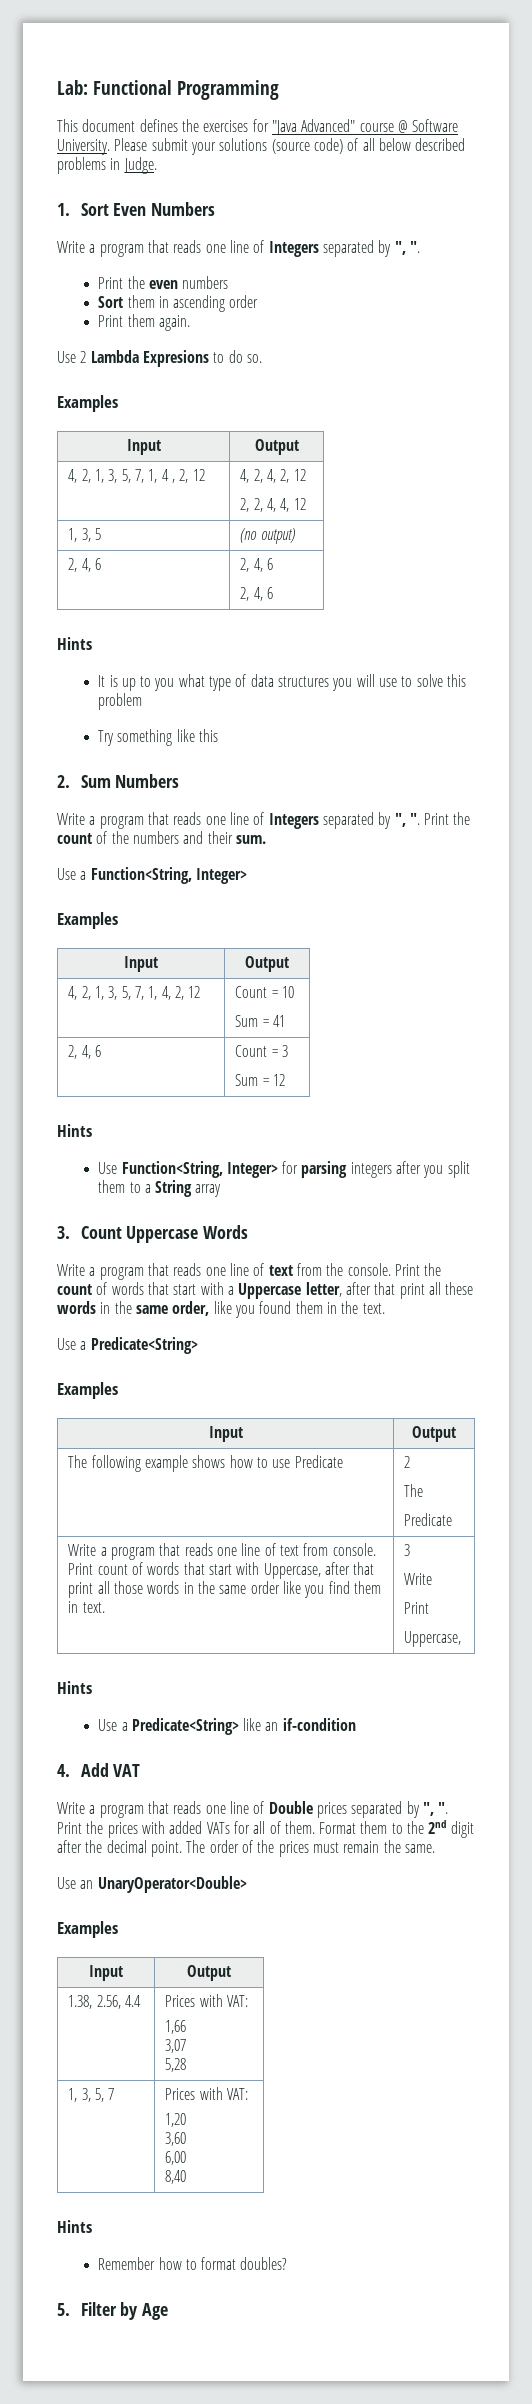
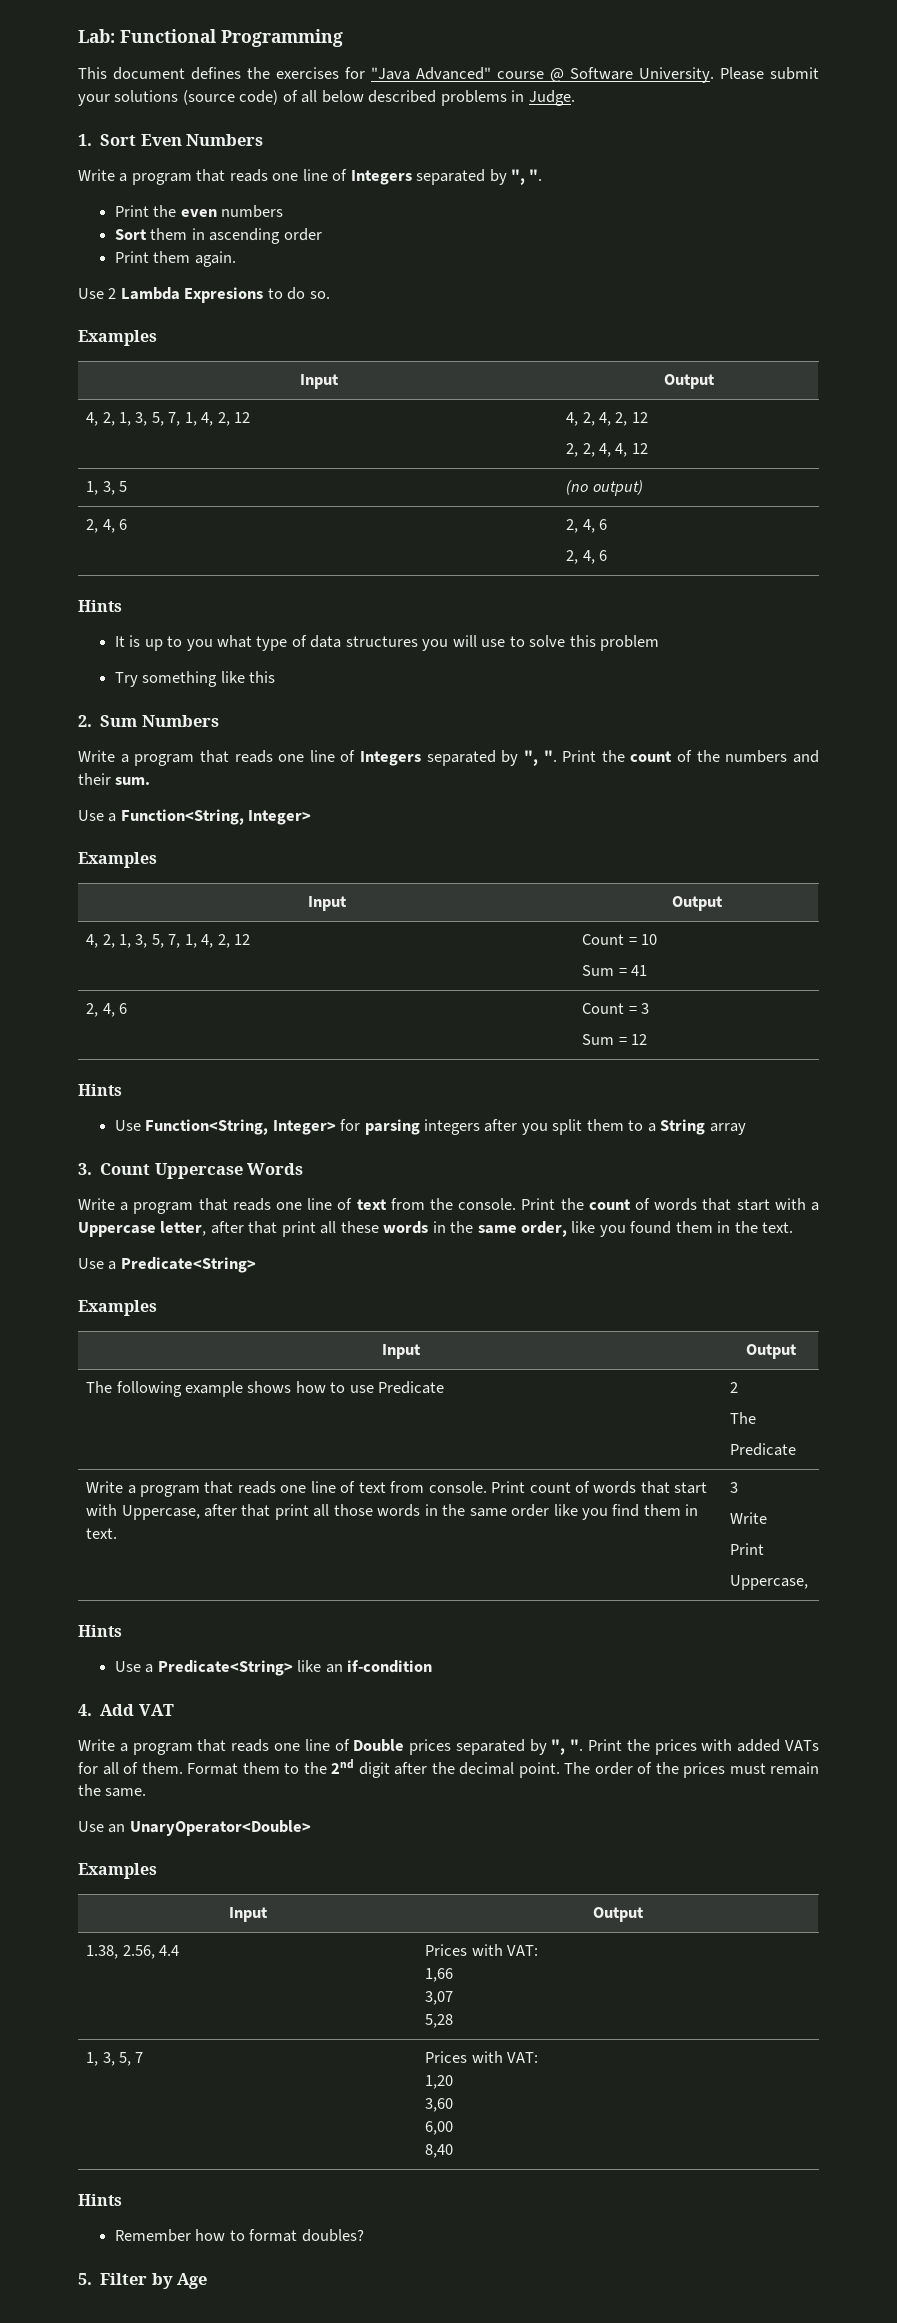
- 4, 2, 1, 3, 5, 7, 1, 4 , 2, 12 | 4, 2, 4, 2, 12
+ 4, 2, 1, 3, 5, 7, 1, 4, 2, 12 | 4, 2, 4, 2, 12

